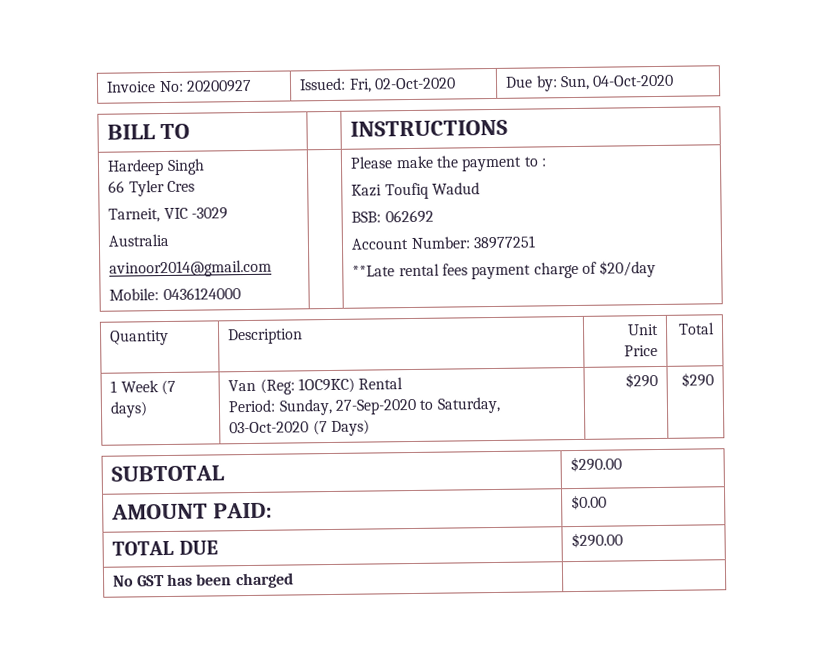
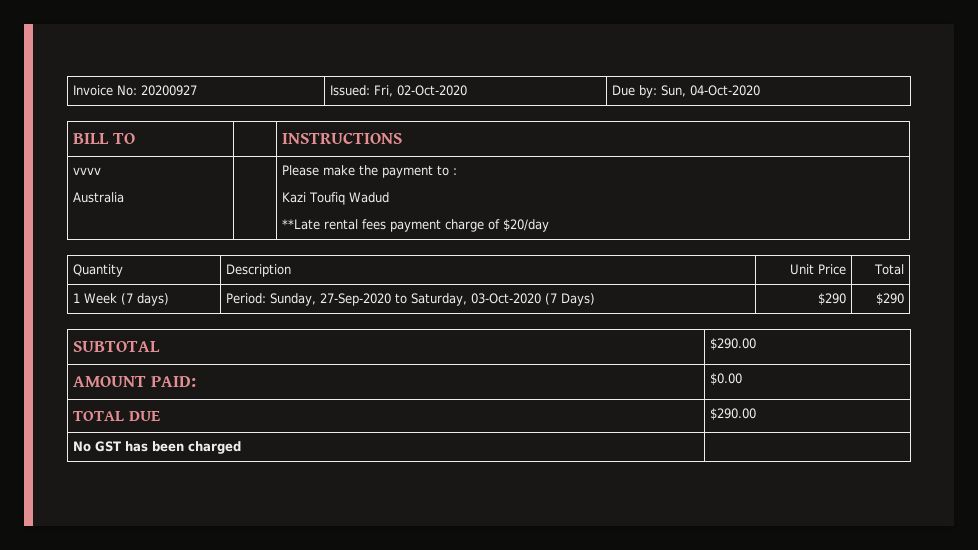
- Hardeep Singh
- 66 Tyler Cres
- Tarneit, VIC -3029
- Australia
- avinoor2014@gmail.com
- Mobile: 0436124000 | | Please make the payment to :
+ vvvv
+ Australia | | Please make the payment to :
  Kazi Toufiq Wadud
- BSB: 062692
- Account Number: 38977251
- 1 Week (7 days) | Van (Reg: 1OC9KC) Rental
- Period: Sunday, 27-Sep-2020 to Saturday, 03-Oct-2020 (7 Days) | $290 | $290
+ 1 Week (7 days) | Period: Sunday, 27-Sep-2020 to Saturday, 03-Oct-2020 (7 Days) | $290 | $290

